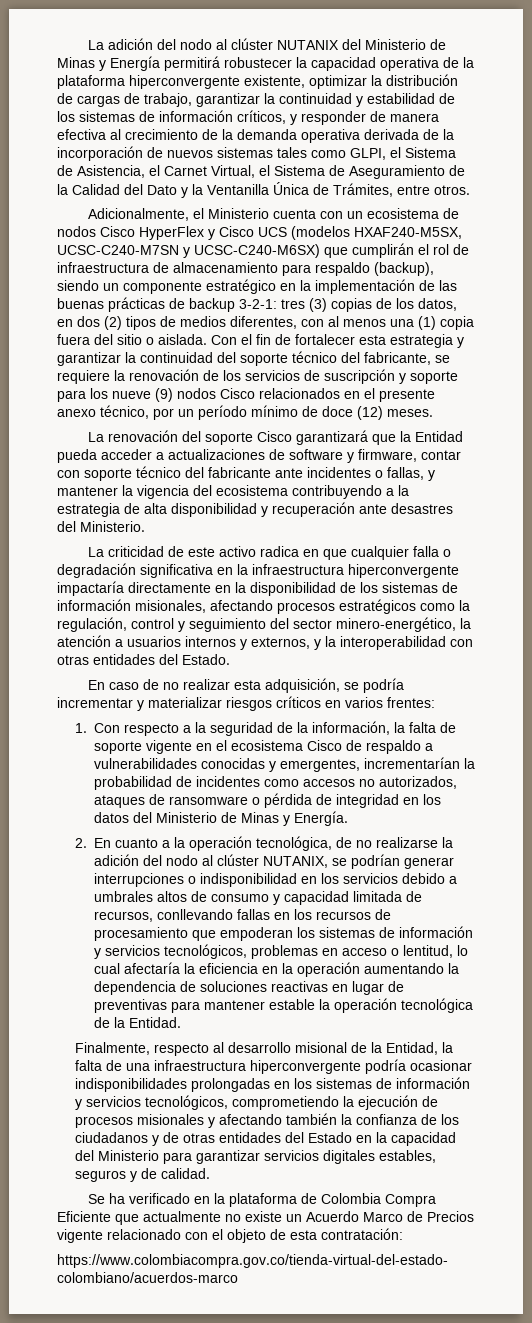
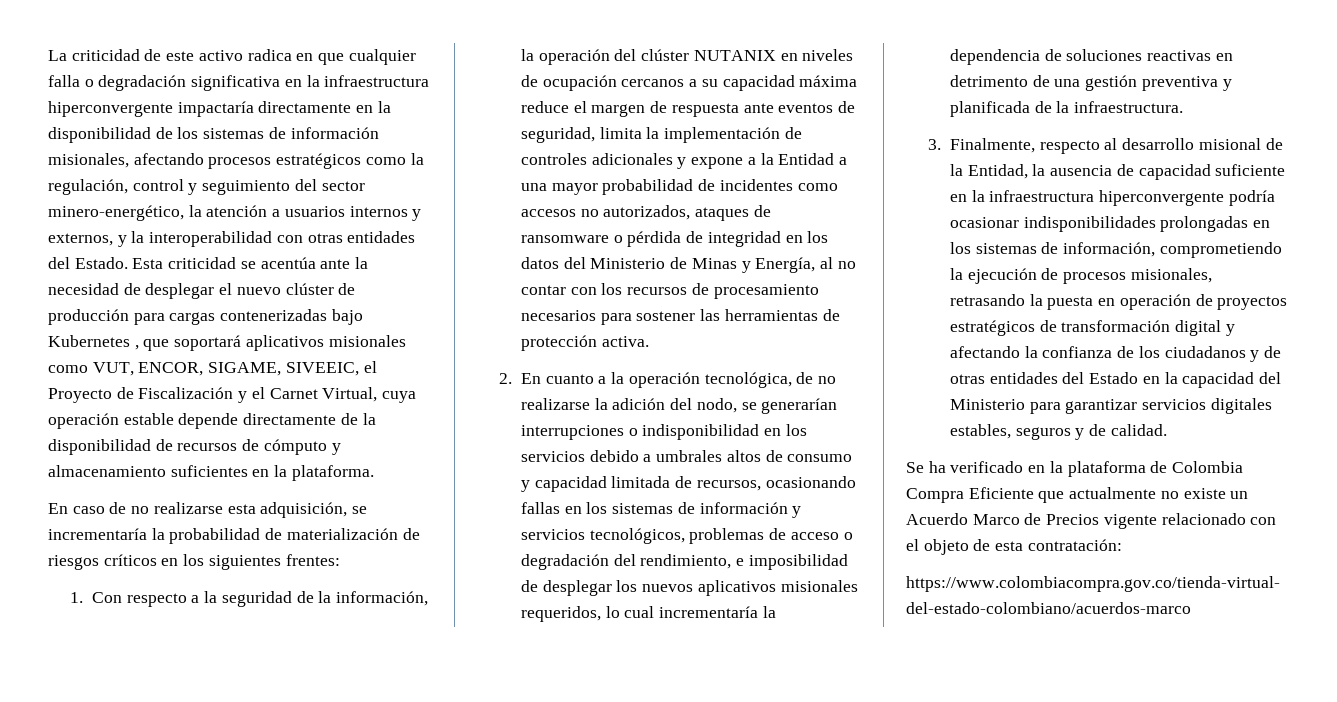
- La adición del nodo al clúster NUTANIX del Ministerio de Minas y Energía permitirá robustecer la capacidad operativa de la plataforma hiperconvergente existente, optimizar la distribución de cargas de trabajo, garantizar la continuidad y estabilidad de los sistemas de información críticos, y responder de manera efectiva al crecimiento de la demanda operativa derivada de la incorporación de nuevos sistemas tales como GLPI, el Sistema de Asistencia, el Carnet Virtual, el Sistema de Aseguramiento de la Calidad del Dato y la Ventanilla Única de Trámites, entre otros.
- Adicionalmente, el Ministerio cuenta con un ecosistema de nodos Cisco HyperFlex y Cisco UCS (modelos HXAF240-M5SX, UCSC-C240-M7SN y UCSC-C240-M6SX) que cumplirán el rol de infraestructura de almacenamiento para respaldo (backup), siendo un componente estratégico en la implementación de las buenas prácticas de backup 3-2-1: tres (3) copias de los datos, en dos (2) tipos de medios diferentes, con al menos una (1) copia fuera del sitio o aislada. Con el fin de fortalecer esta estrategia y garantizar la continuidad del soporte técnico del fabricante, se requiere la renovación de los servicios de suscripción y soporte para los nueve (9) nodos Cisco relacionados en el presente anexo técnico, por un período mínimo de doce (12) meses.
- La renovación del soporte Cisco garantizará que la Entidad pueda acceder a actualizaciones de software y firmware, contar con soporte técnico del fabricante ante incidentes o fallas, y mantener la vigencia del ecosistema contribuyendo a la estrategia de alta disponibilidad y recuperación ante desastres del Ministerio.
- La criticidad de este activo radica en que cualquier falla o degradación significativa en la infraestructura hiperconvergente impactaría directamente en la disponibilidad de los sistemas de información misionales, afectando procesos estratégicos como la regulación, control y seguimiento del sector minero-energético, la atención a usuarios internos y externos, y la interoperabilidad con otras entidades del Estado.
+ La criticidad de este activo radica en que cualquier falla o degradación significativa en la infraestructura hiperconvergente impactaría directamente en la disponibilidad de los sistemas de información misionales, afectando procesos estratégicos como la regulación, control y seguimiento del sector minero-energético, la atención a usuarios internos y externos, y la interoperabilidad con otras entidades del Estado. Esta criticidad se acentúa ante la necesidad de desplegar el nuevo clúster de producción para cargas contenerizadas bajo Kubernetes , que soportará aplicativos misionales como VUT, ENCOR, SIGAME, SIVEEIC, el Proyecto de Fiscalización y el Carnet Virtual, cuya operación estable depende directamente de la disponibilidad de recursos de cómputo y almacenamiento suficientes en la plataforma.
- En caso de no realizar esta adquisición, se podría incrementar y materializar riesgos críticos en varios frentes:
+ En caso de no realizarse esta adquisición, se incrementaría la probabilidad de materialización de riesgos críticos en los siguientes frentes:
- 1. Con respecto a la seguridad de la información, la falta de soporte vigente en el ecosistema Cisco de respaldo a vulnerabilidades conocidas y emergentes, incrementarían la probabilidad de incidentes como accesos no autorizados, ataques de ransomware o pérdida de integridad en los datos del Ministerio de Minas y Energía.
+ 1. Con respecto a la seguridad de la información, la operación del clúster NUTANIX en niveles de ocupación cercanos a su capacidad máxima reduce el margen de respuesta ante eventos de seguridad, limita la implementación de controles adicionales y expone a la Entidad a una mayor probabilidad de incidentes como accesos no autorizados, ataques de ransomware o pérdida de integridad en los datos del Ministerio de Minas y Energía, al no contar con los recursos de procesamiento necesarios para sostener las herramientas de protección activa.
- 2. En cuanto a la operación tecnológica, de no realizarse la adición del nodo al clúster NUTANIX, se podrían generar interrupciones o indisponibilidad en los servicios debido a umbrales altos de consumo y capacidad limitada de recursos, conllevando fallas en los recursos de procesamiento que empoderan los sistemas de información y servicios tecnológicos, problemas en acceso o lentitud, lo cual afectaría la eficiencia en la operación aumentando la dependencia de soluciones reactivas en lugar de preventivas para mantener estable la operación tecnológica de la Entidad.
- Finalmente, respecto al desarrollo misional de la Entidad, la falta de una infraestructura hiperconvergente podría ocasionar indisponibilidades prolongadas en los sistemas de información y servicios tecnológicos, comprometiendo la ejecución de procesos misionales y afectando también la confianza de los ciudadanos y de otras entidades del Estado en la capacidad del Ministerio para garantizar servicios digitales estables, seguros y de calidad.
+ 2. En cuanto a la operación tecnológica, de no realizarse la adición del nodo, se generarían interrupciones o indisponibilidad en los servicios debido a umbrales altos de consumo y capacidad limitada de recursos, ocasionando fallas en los sistemas de información y servicios tecnológicos, problemas de acceso o degradación del rendimiento, e imposibilidad de desplegar los nuevos aplicativos misionales requeridos, lo cual incrementaría la dependencia de soluciones reactivas en detrimento de una gestión preventiva y planificada de la infraestructura.
+ 3. Finalmente, respecto al desarrollo misional de la Entidad, la ausencia de capacidad suficiente en la infraestructura hiperconvergente podría ocasionar indisponibilidades prolongadas en los sistemas de información, comprometiendo la ejecución de procesos misionales, retrasando la puesta en operación de proyectos estratégicos de transformación digital y afectando la confianza de los ciudadanos y de otras entidades del Estado en la capacidad del Ministerio para garantizar servicios digitales estables, seguros y de calidad.

